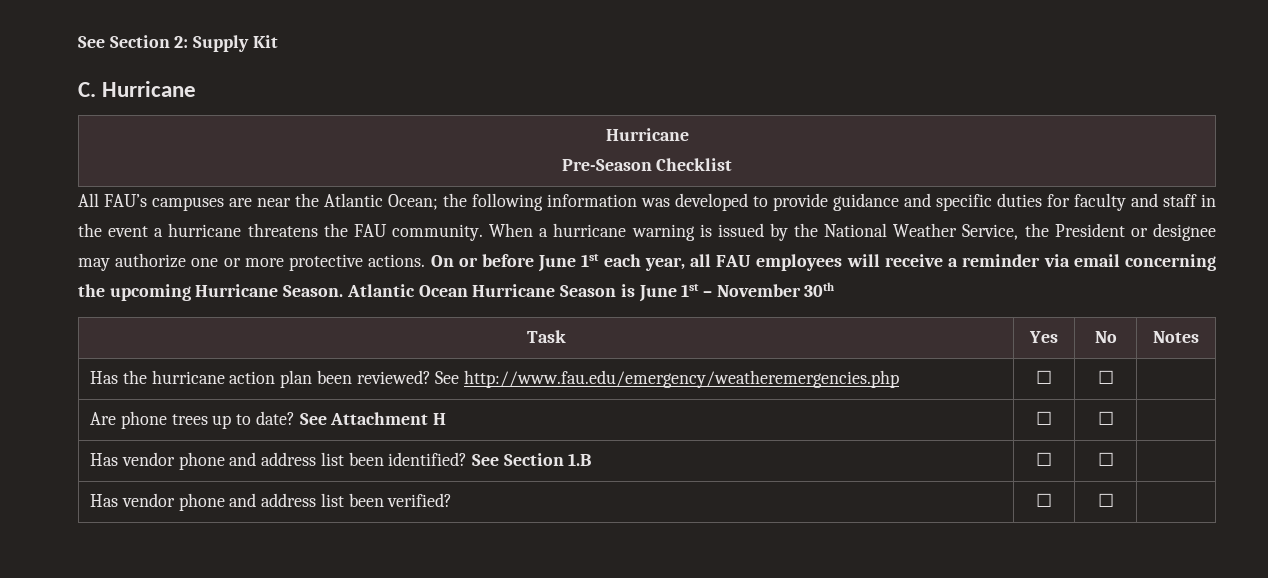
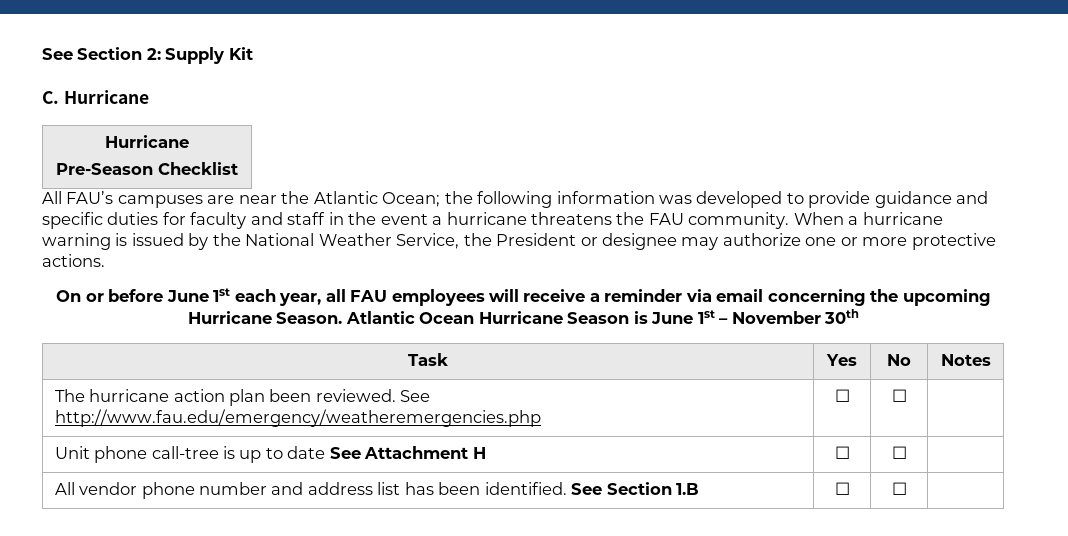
- When a hurricane warning is issued by the National Weather Service, the President or designee may authorize one or more protective actions. On or before June 1st each year, all FAU employees will receive a reminder via email concerning the upcoming Hurricane Season.
+ When a hurricane warning is issued by the National Weather Service, the President or designee may authorize one or more protective actions.
+ On or before June 1st each year, all FAU employees will receive a reminder via email concerning the upcoming Hurricane Season.
- Has the hurricane action plan been reviewed? See http://www.fau.edu/emergency/weatheremergencies.php | ☐ | ☐ |
+ The hurricane action plan been reviewed. See http://www.fau.edu/emergency/weatheremergencies.php | ☐ | ☐ |
- Are phone trees up to date? See Attachment H | ☐ | ☐ |
+ Unit phone call-tree is up to date See Attachment H | ☐ | ☐ |
- Has vendor phone and address list been identified? See Section 1.B | ☐ | ☐ |
+ All vendor phone number and address list has been identified. See Section 1.B | ☐ | ☐ |
- Has vendor phone and address list been verified? | ☐ | ☐ |

